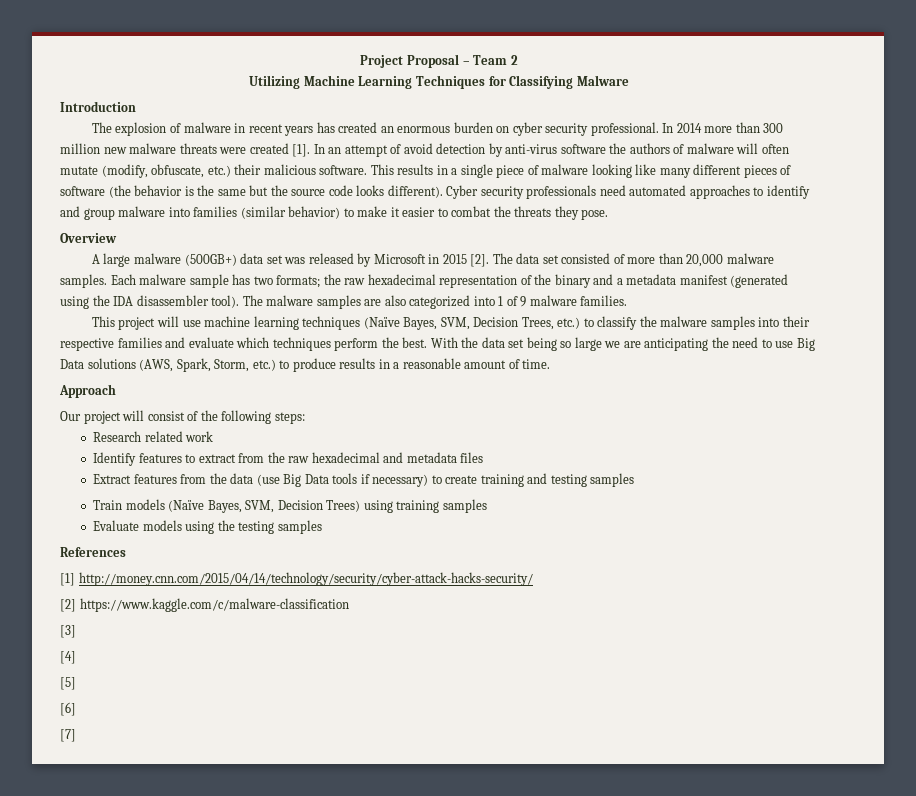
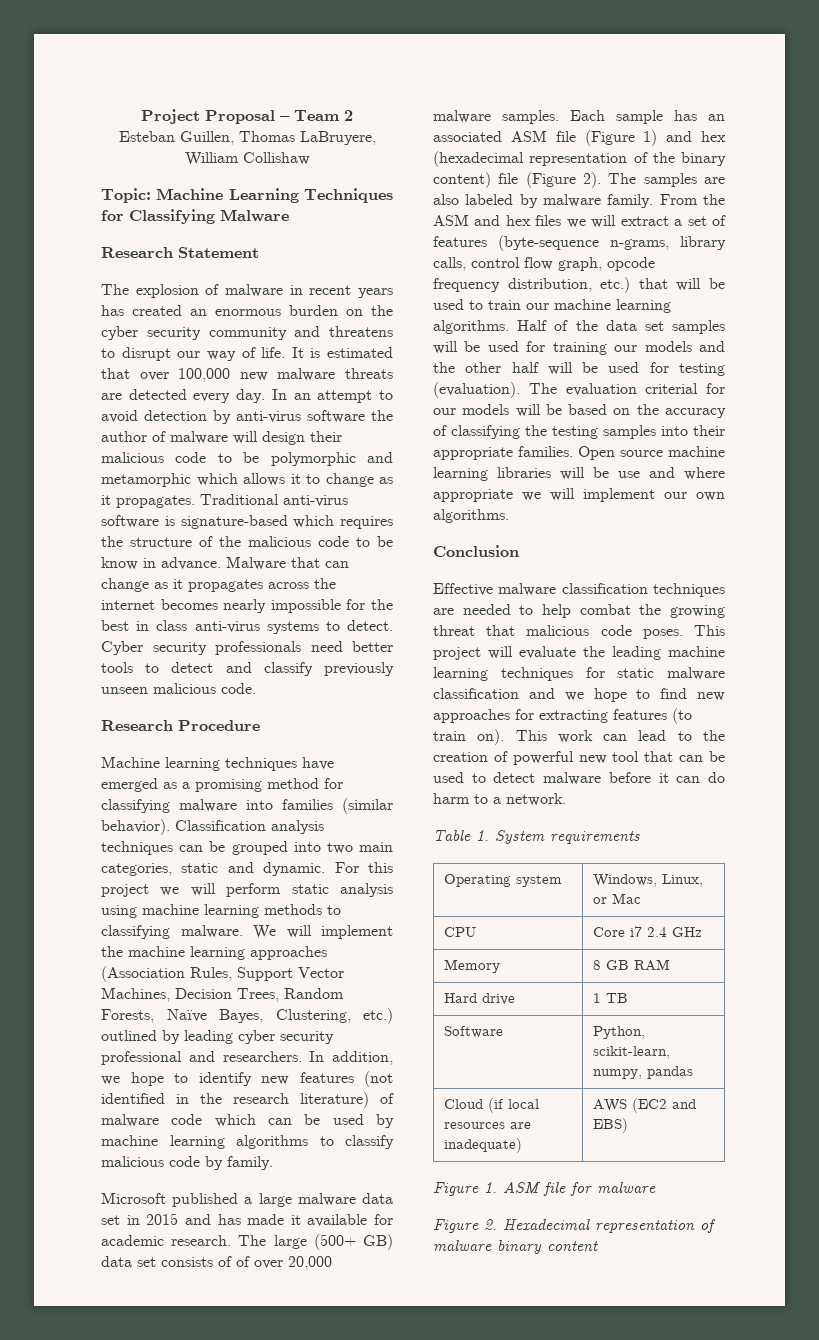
- Utilizing Machine Learning Techniques for Classifying Malware
+ Esteban Guillen, Thomas LaBruyere, William Collishaw
+ Topic: Machine Learning Techniques for Classifying Malware
- Introduction
+ Research Statement
- The explosion of malware in recent years has created an enormous burden on cyber security professional. In 2014 more than 300 million new malware threats were created [1].
+ The explosion of malware in recent years has created an enormous burden on the cyber security community and threatens to disrupt our way of life. It is estimated that over 100,000 new malware threats are detected every day.
- In an attempt of avoid detection by anti-virus software the authors of malware will often mutate (modify, obfuscate, etc.) their malicious software. This results in a single piece of malware looking like many different pieces of software (the behavior is the same but the source code looks different). Cyber security professionals need automated approaches to identify and group malware into families (similar behavior) to make it easier to combat the threats they pose.
- Overview
- A large malware (500GB+) data set was released by Microsoft in 2015 [2]. The data set consisted of more than 20,000 malware samples.
+ In an attempt to avoid detection by anti-virus software the author of malware will design their malicious code to be polymorphic and metamorphic which allows it to change as it propagates. Traditional anti-virus software is signature-based which requires the structure of the malicious code to be know in advance. Malware that can change as it propagates across the internet becomes nearly impossible for the best in class anti-virus systems to detect. Cyber security professionals need better tools to detect and classify previously unseen malicious code.
+ Research Procedure
+ Machine learning techniques have emerged as a promising method for classifying malware into families (similar behavior). Classification analysis techniques can be grouped into two main categories, static and dynamic. For this project we will perform static analysis using machine learning methods to classifying malware. We will implement the machine learning approaches (Association Rules, Support Vector Machines, Decision Trees, Random Forests, Naïve Bayes, Clustering, etc.) outlined by leading cyber security professional and researchers. In addition, we hope to identify new features (not identified in the research literature) of malware code which can be used by machine learning algorithms to classify malicious code by family.
+ Microsoft published a large malware data set in 2015 and has made it available for academic research. The large (500+ GB) data set consists of of over 20,000 malware samples.
- Each malware sample has two formats; the raw hexadecimal representation of the binary and a metadata manifest (generated using the IDA disassembler tool). The malware samples are also categorized into 1 of 9 malware families.
- This project will use machine learning techniques (Naïve Bayes, SVM, Decision Trees, etc.) to classify the malware samples into their respective families and evaluate which techniques perform the best. With the data set being so large we are anticipating the need to use Big Data solutions (AWS, Spark, Storm, etc.) to produce results in a reasonable amount of time.
- Approach
- Our project will consist of the following steps:
- Research related work
- Identify features to extract from the raw hexadecimal and metadata files
- Extract features from the data (use Big Data tools if necessary) to create training and testing samples
- Train models (Naïve Bayes, SVM, Decision Trees) using training samples
- Evaluate models using the testing samples
- References
- [1] http://money.cnn.com/2015/04/14/technology/security/cyber-attack-hacks-security/
- [2] https://www.kaggle.com/c/malware-classification
- [3]
- [4]
- [5]
- [6]
- [7]
+ Each sample has an associated ASM file (Figure 1) and hex (hexadecimal representation of the binary content) file (Figure 2). The samples are also labeled by malware family. From the ASM and hex files we will extract a set of features (byte-sequence n-grams, library calls, control flow graph, opcode frequency distribution, etc.) that will be used to train our machine learning algorithms. Half of the data set samples will be used for training our models and the other half will be used for testing (evaluation). The evaluation criterial for our models will be based on the accuracy of classifying the testing samples into their appropriate families. Open source machine learning libraries will be use and where appropriate we will implement our own algorithms.
+ Conclusion
+ Effective malware classification techniques are needed to help combat the growing threat that malicious code poses. This project will evaluate the leading machine learning techniques for static malware classification and we hope to find new approaches for extracting features (to train on). This work can lead to the creation of powerful new tool that can be used to detect malware before it can do harm to a network.
+ Table 1. System requirements
+ Operating system | Windows, Linux, or Mac
+ CPU | Core i7 2.4 GHz
+ Memory | 8 GB RAM
+ Hard drive | 1 TB
+ Software | Python, scikit-learn, numpy, pandas
+ Cloud (if local resources are inadequate) | AWS (EC2 and EBS)
+ Figure 1. ASM file for malware
+ Figure 2. Hexadecimal representation of malware binary content

